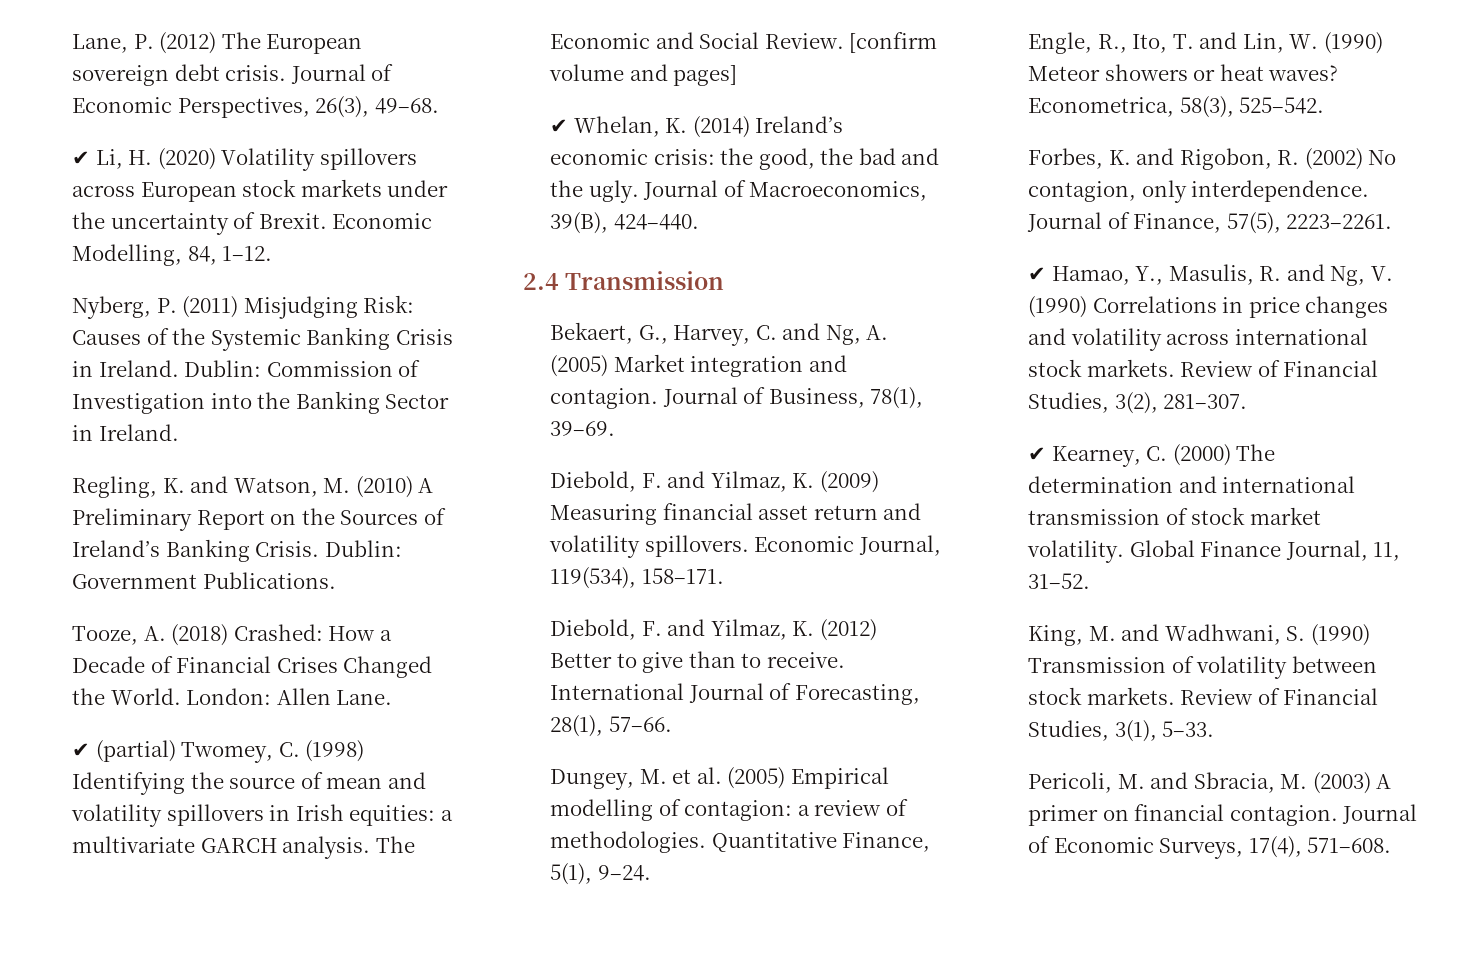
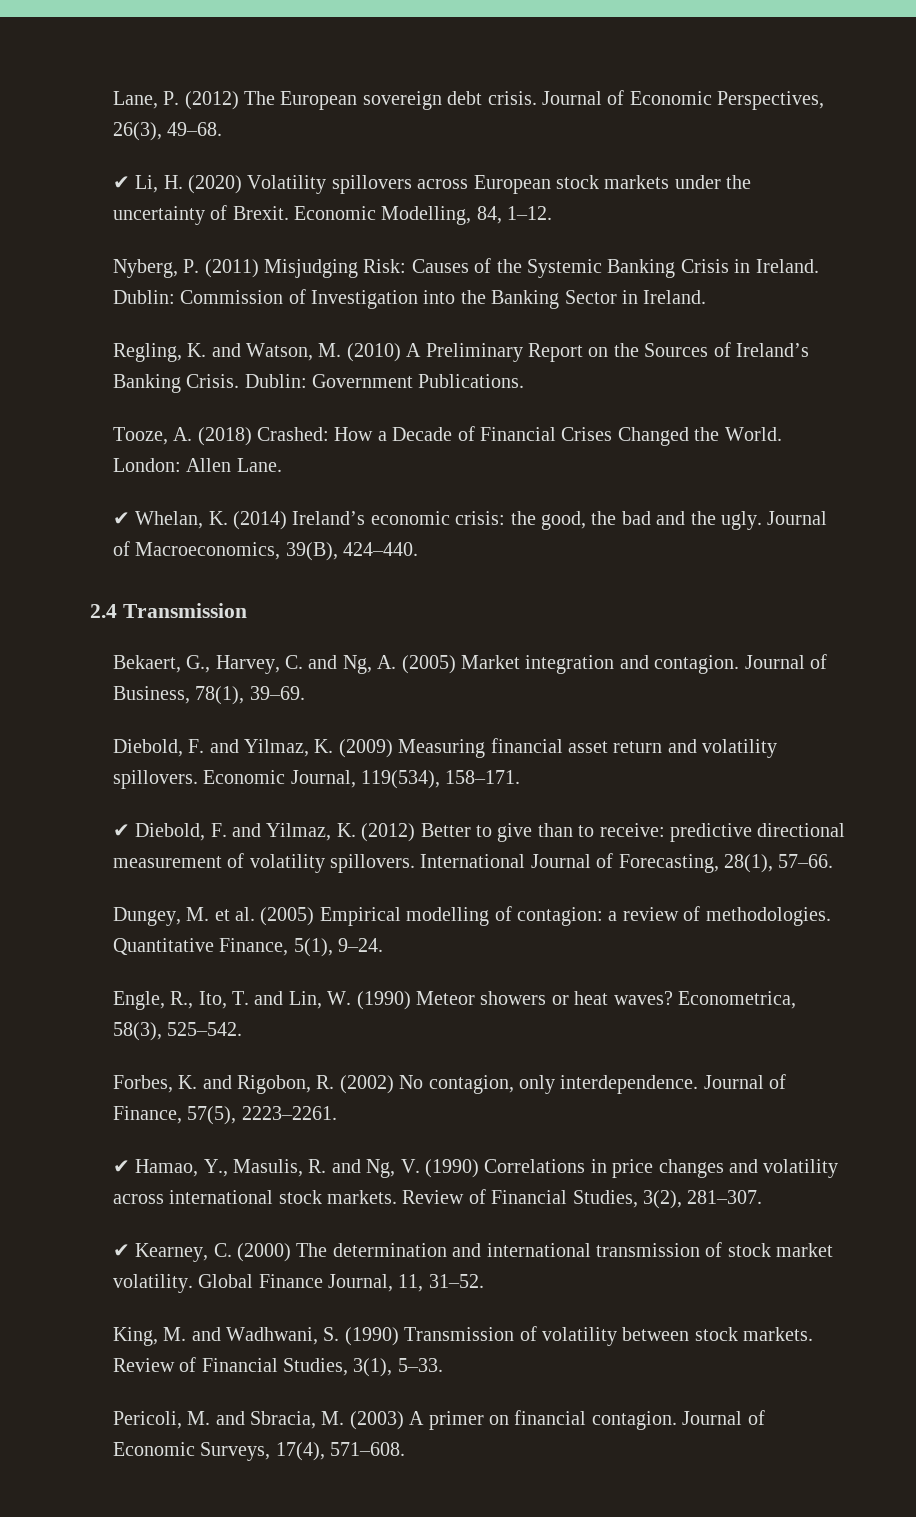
- ✔ (partial) Twomey, C. (1998) Identifying the source of mean and volatility spillovers in Irish equities: a multivariate GARCH analysis. The Economic and Social Review. [confirm volume and pages]
- Diebold, F. and Yilmaz, K. (2012) Better to give than to receive.
+ ✔ Diebold, F. and Yilmaz, K. (2012) Better to give than to receive: predictive directional measurement of volatility spillovers.

